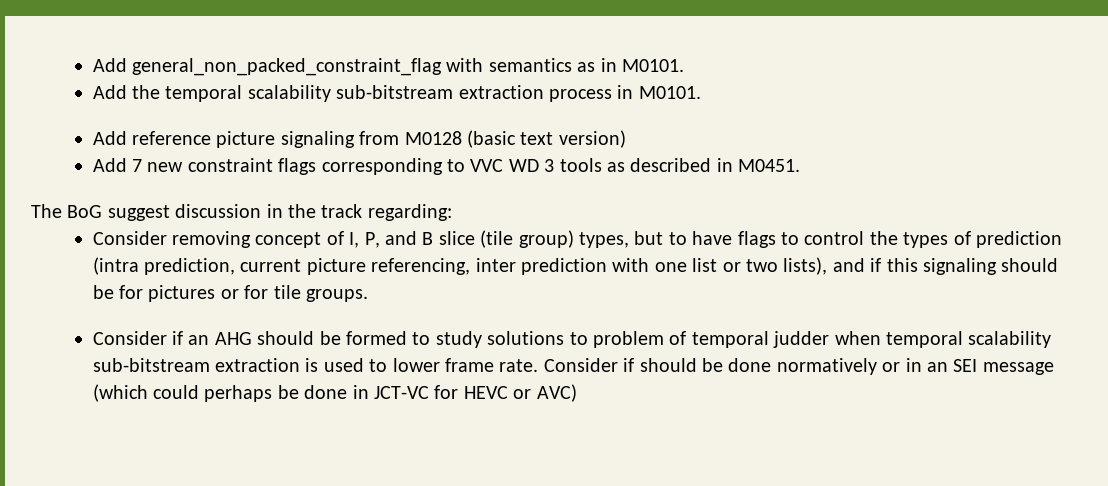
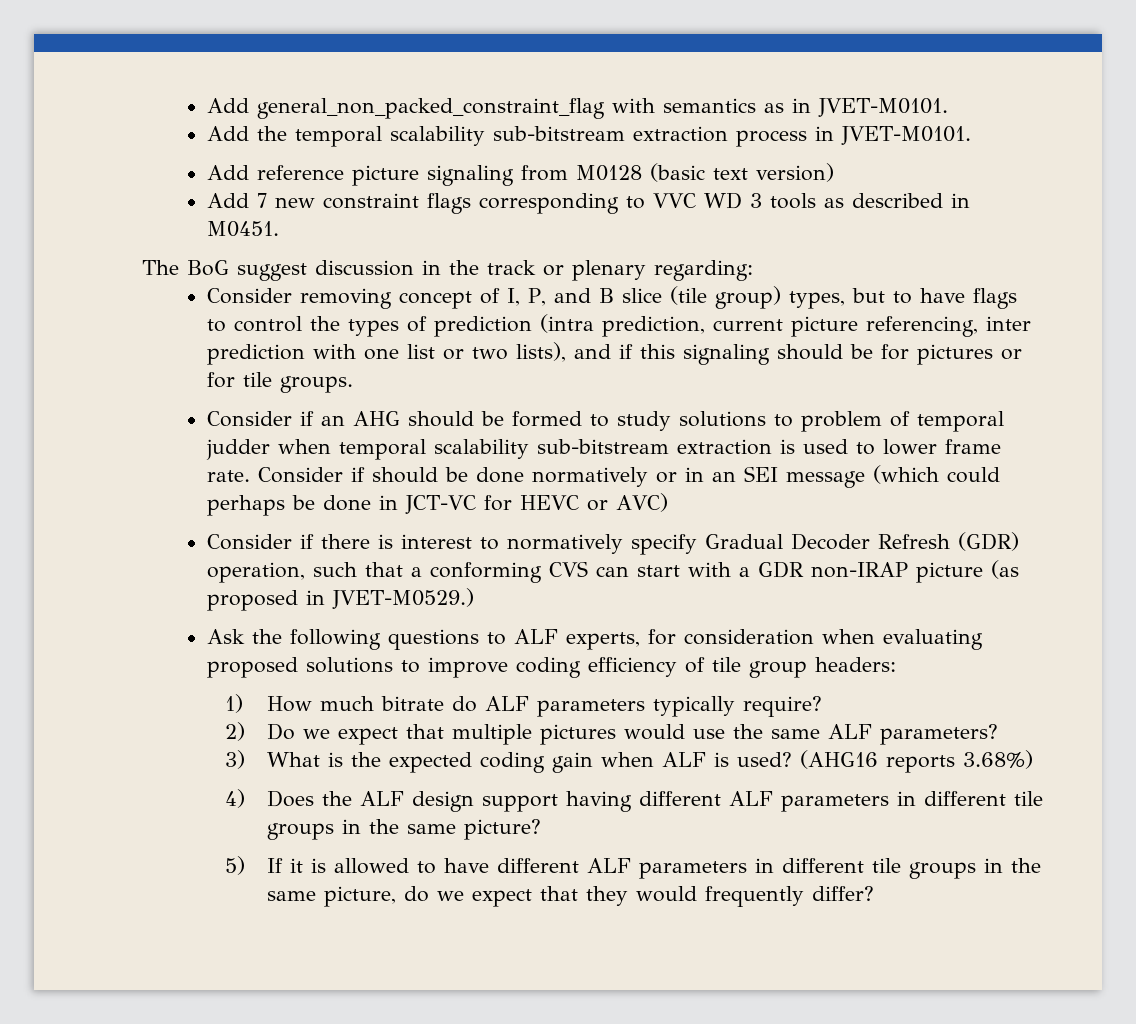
- Add general_non_packed_constraint_flag with semantics as in M0101.
+ Add general_non_packed_constraint_flag with semantics as in JVET-M0101.
- Add the temporal scalability sub-bitstream extraction process in M0101.
+ Add the temporal scalability sub-bitstream extraction process in JVET-M0101.
- The BoG suggest discussion in the track regarding:
+ The BoG suggest discussion in the track or plenary regarding:
+ Consider if there is interest to normatively specify Gradual Decoder Refresh (GDR) operation, such that a conforming CVS can start with a GDR non-IRAP picture (as proposed in JVET-M0529.)
+ Ask the following questions to ALF experts, for consideration when evaluating proposed solutions to improve coding efficiency of tile group headers:
+ 1) How much bitrate do ALF parameters typically require?
+ 2) Do we expect that multiple pictures would use the same ALF parameters?
+ 3) What is the expected coding gain when ALF is used? (AHG16 reports 3.68%)
+ 4) Does the ALF design support having different ALF parameters in different tile groups in the same picture?
+ 5) If it is allowed to have different ALF parameters in different tile groups in the same picture, do we expect that they would frequently differ?

